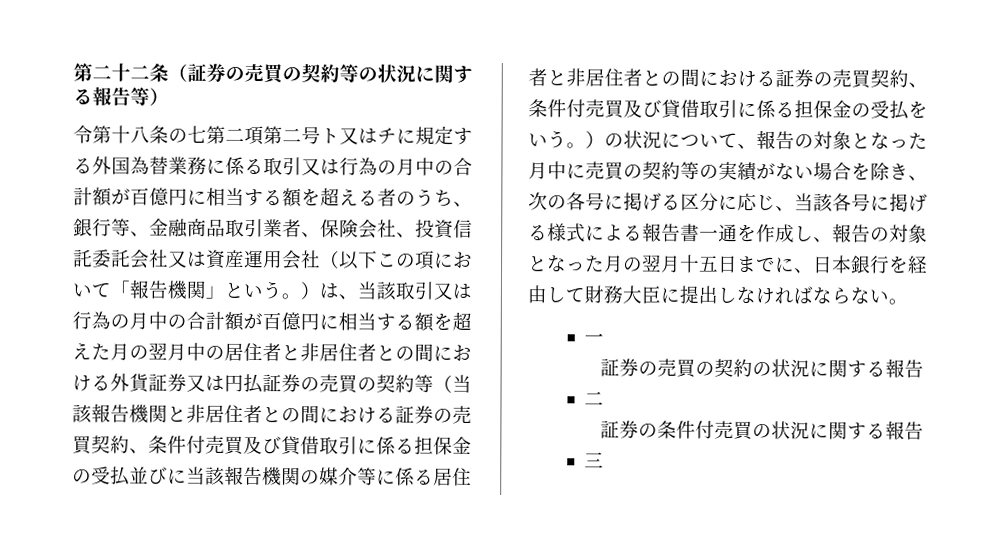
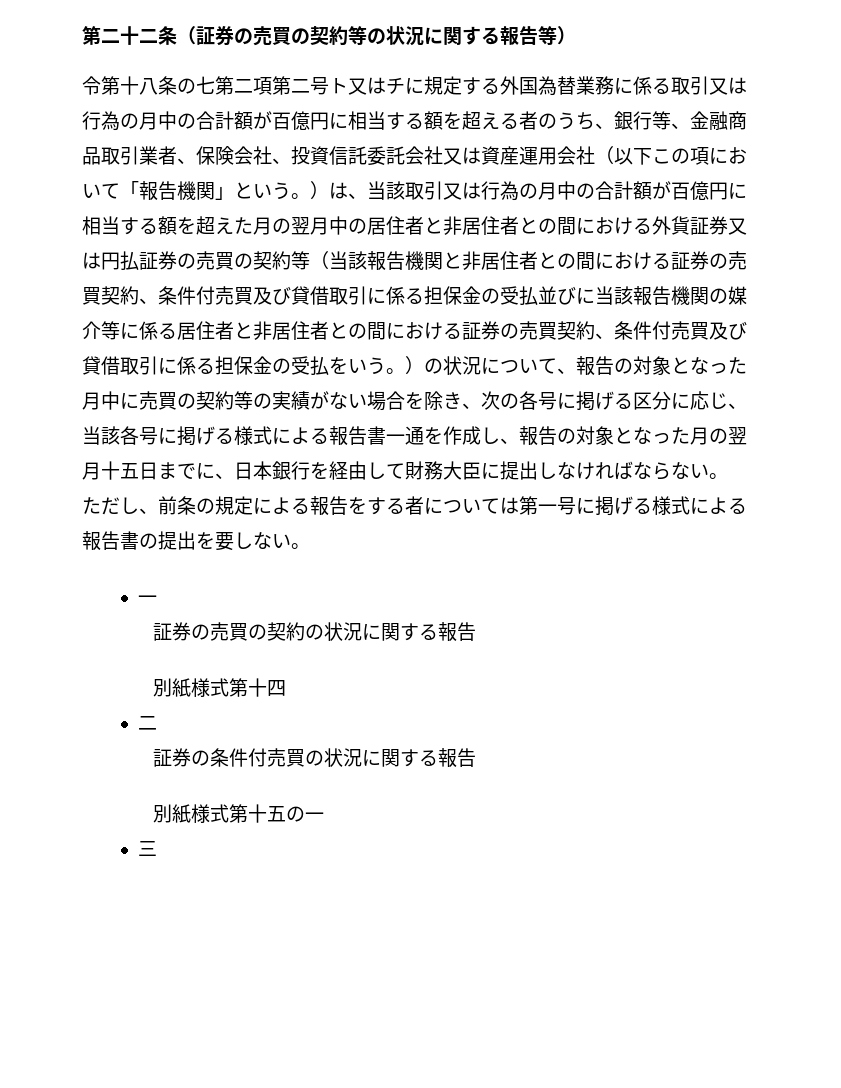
+ ただし、前条の規定による報告をする者については第一号に掲げる様式による報告書の提出を要しない。
+ 別紙様式第十四
+ 別紙様式第十五の一

